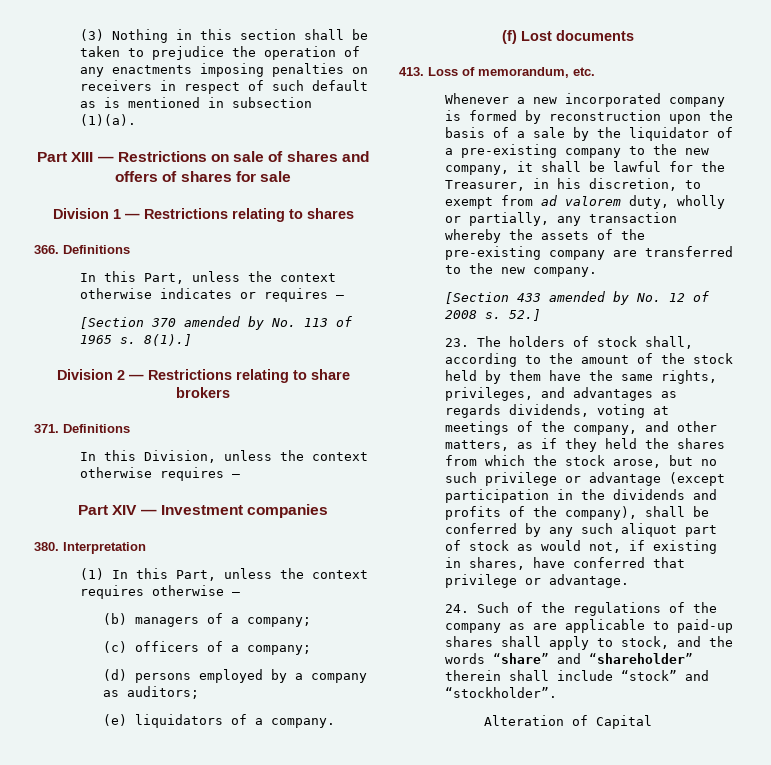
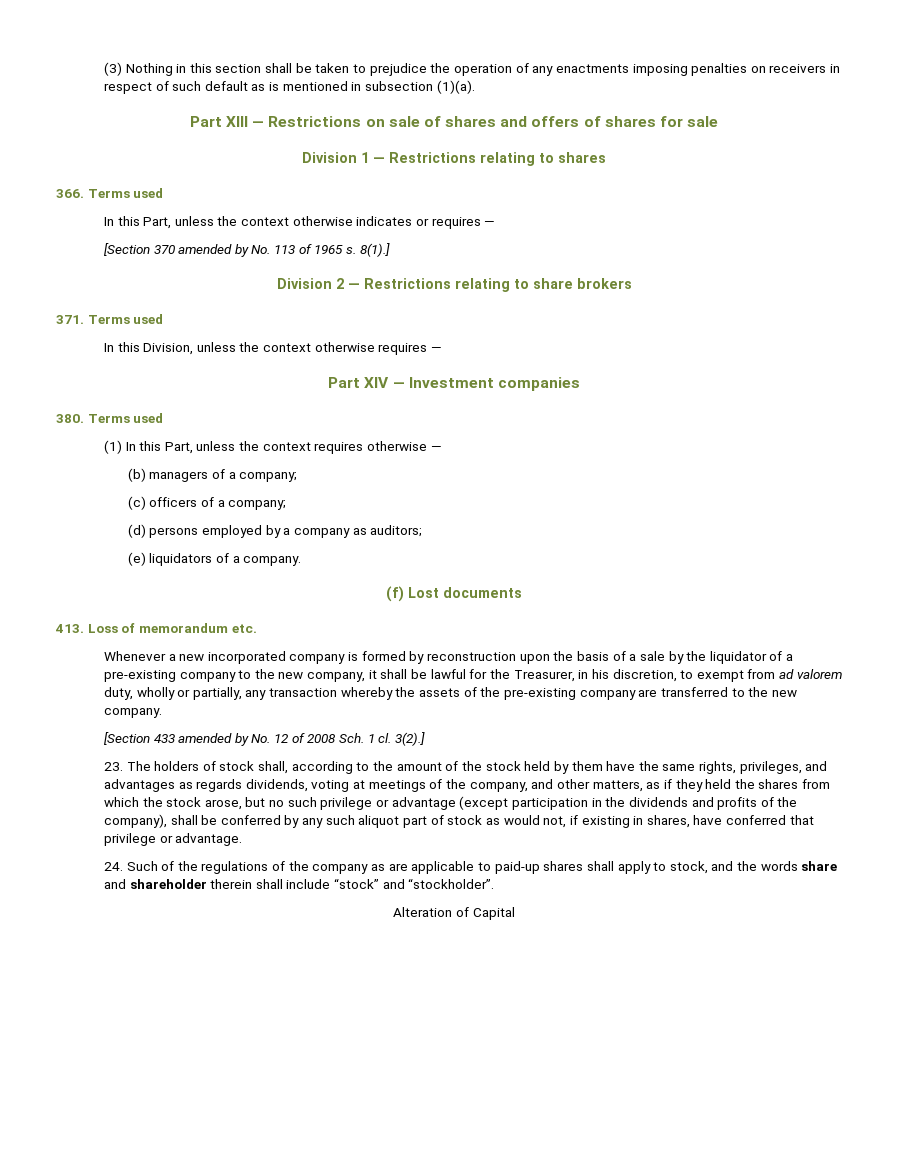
- 366. Definitions
+ 366. Terms used
- 371. Definitions
+ 371. Terms used
- 380. Interpretation
+ 380. Terms used
- 413. Loss of memorandum, etc.
+ 413. Loss of memorandum etc.
- [Section 433 amended by No. 12 of 2008 s. 52.]
+ [Section 433 amended by No. 12 of 2008 Sch. 1 cl. 3(2).]
- 24. Such of the regulations of the company as are applicable to paid-up shares shall apply to stock, and the words “share” and “shareholder” therein shall include “stock” and “stockholder”.
+ 24. Such of the regulations of the company as are applicable to paid-up shares shall apply to stock, and the words share and shareholder therein shall include “stock” and “stockholder”.

